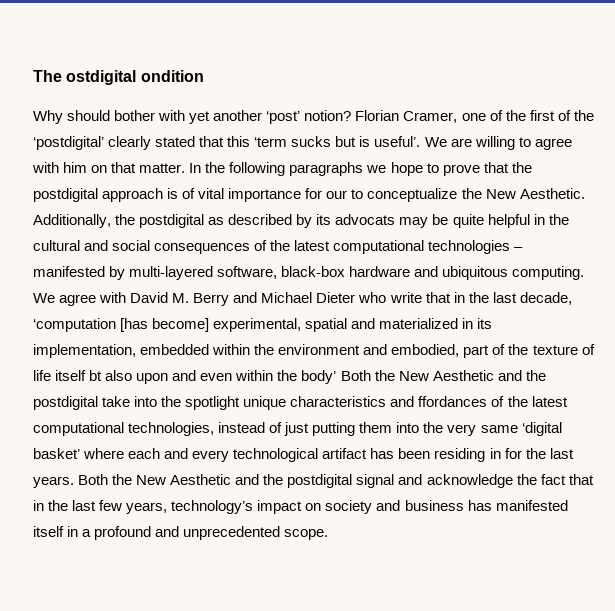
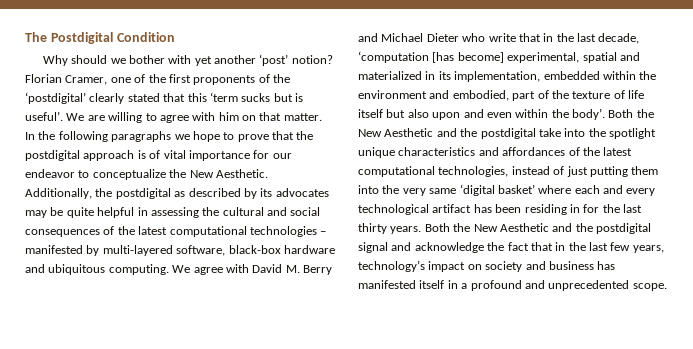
- The ostdigital ondition
+ The Postdigital Condition
- Why should bother with yet another ‘post’ notion?
+ Why should we bother with yet another ‘post’ notion?
- Florian Cramer, one of the first of the ‘postdigital’ clearly stated that this ‘term sucks but is useful’.
+ Florian Cramer, one of the first proponents of the ‘postdigital’ clearly stated that this ‘term sucks but is useful’.
- In the following paragraphs we hope to prove that the postdigital approach is of vital importance for our to conceptualize the New Aesthetic.
+ In the following paragraphs we hope to prove that the postdigital approach is of vital importance for our endeavor to conceptualize the New Aesthetic.
- Additionally, the postdigital as described by its advocats may be quite helpful in the cultural and social consequences of the latest computational technologies – manifested by multi-layered software, black-box hardware and ubiquitous computing.
+ Additionally, the postdigital as described by its advocates may be quite helpful in assessing the cultural and social consequences of the latest computational technologies – manifested by multi-layered software, black-box hardware and ubiquitous computing.
- We agree with David M. Berry and Michael Dieter who write that in the last decade, ‘computation [has become] experimental, spatial and materialized in its implementation, embedded within the environment and embodied, part of the texture of life itself bt also upon and even within the body’ Both the New Aesthetic and the postdigital take into the spotlight unique characteristics and ffordances of the latest computational technologies, instead of just putting them into the very same ‘digital basket’ where each and every technological artifact has been residing in for the last years.
+ We agree with David M. Berry and Michael Dieter who write that in the last decade, ‘computation [has become] experimental, spatial and materialized in its implementation, embedded within the environment and embodied, part of the texture of life itself but also upon and even within the body’. Both the New Aesthetic and the postdigital take into the spotlight unique characteristics and affordances of the latest computational technologies, instead of just putting them into the very same ‘digital basket’ where each and every technological artifact has been residing in for the last thirty years.

